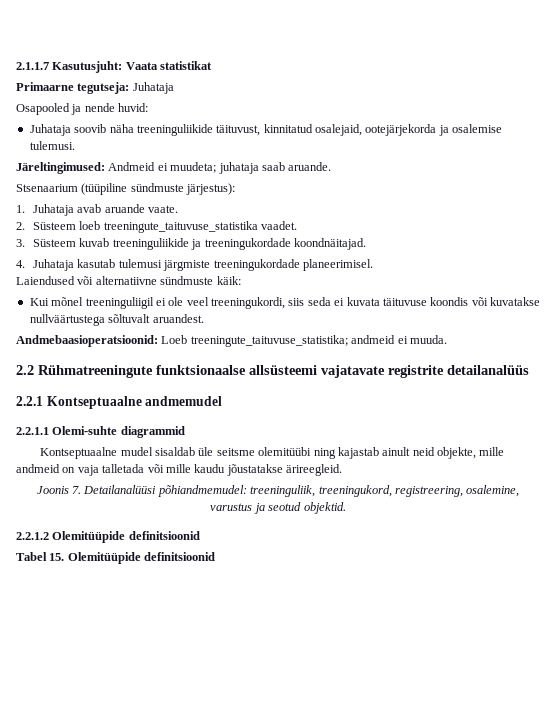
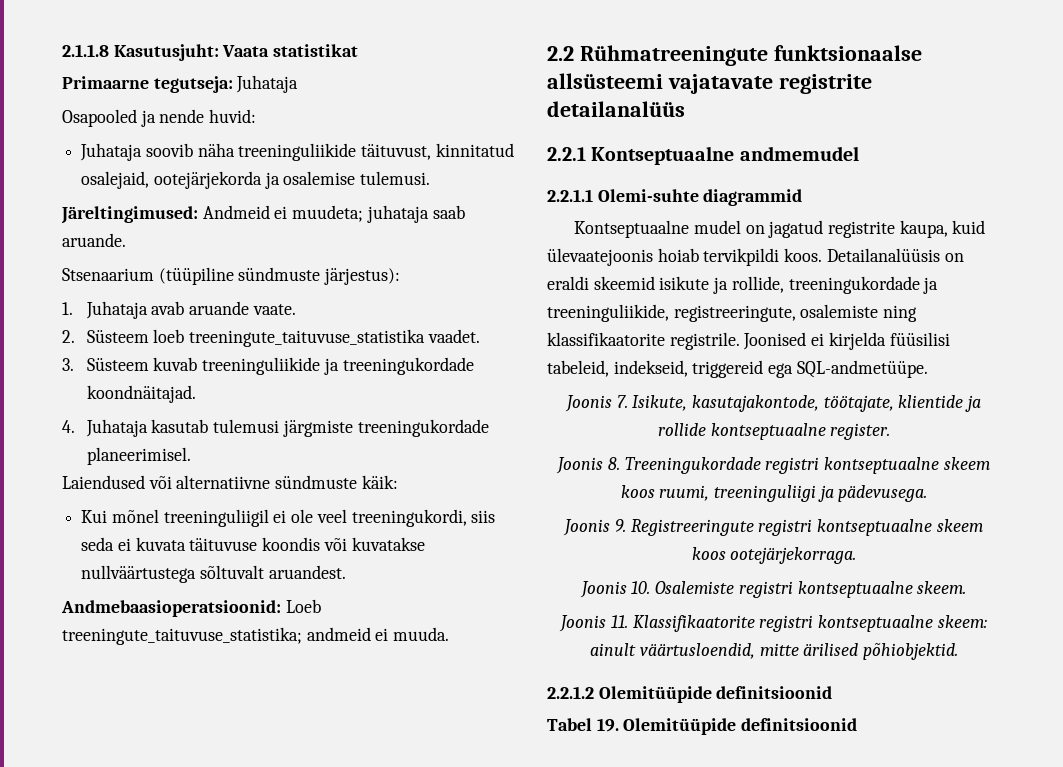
- 2.1.1.7 Kasutusjuht: Vaata statistikat
+ 2.1.1.8 Kasutusjuht: Vaata statistikat
- Kontseptuaalne mudel sisaldab üle seitsme olemitüübi ning kajastab ainult neid objekte, mille andmeid on vaja talletada või mille kaudu jõustatakse ärireegleid.
- Joonis 7. Detailanalüüsi põhiandmemudel: treeninguliik, treeningukord, registreering, osalemine, varustus ja seotud objektid.
+ Kontseptuaalne mudel on jagatud registrite kaupa, kuid ülevaatejoonis hoiab tervikpildi koos. Detailanalüüsis on eraldi skeemid isikute ja rollide, treeningukordade ja treeninguliikide, registreeringute, osalemiste ning klassifikaatorite registrile. Joonised ei kirjelda füüsilisi tabeleid, indekseid, triggereid ega SQL-andmetüüpe.
+ Joonis 7. Isikute, kasutajakontode, töötajate, klientide ja rollide kontseptuaalne register.
+ Joonis 8. Treeningukordade registri kontseptuaalne skeem koos ruumi, treeninguliigi ja pädevusega.
+ Joonis 9. Registreeringute registri kontseptuaalne skeem koos ootejärjekorraga.
+ Joonis 10. Osalemiste registri kontseptuaalne skeem.
+ Joonis 11. Klassifikaatorite registri kontseptuaalne skeem: ainult väärtusloendid, mitte ärilised põhiobjektid.
- Tabel 15. Olemitüüpide definitsioonid
+ Tabel 19. Olemitüüpide definitsioonid

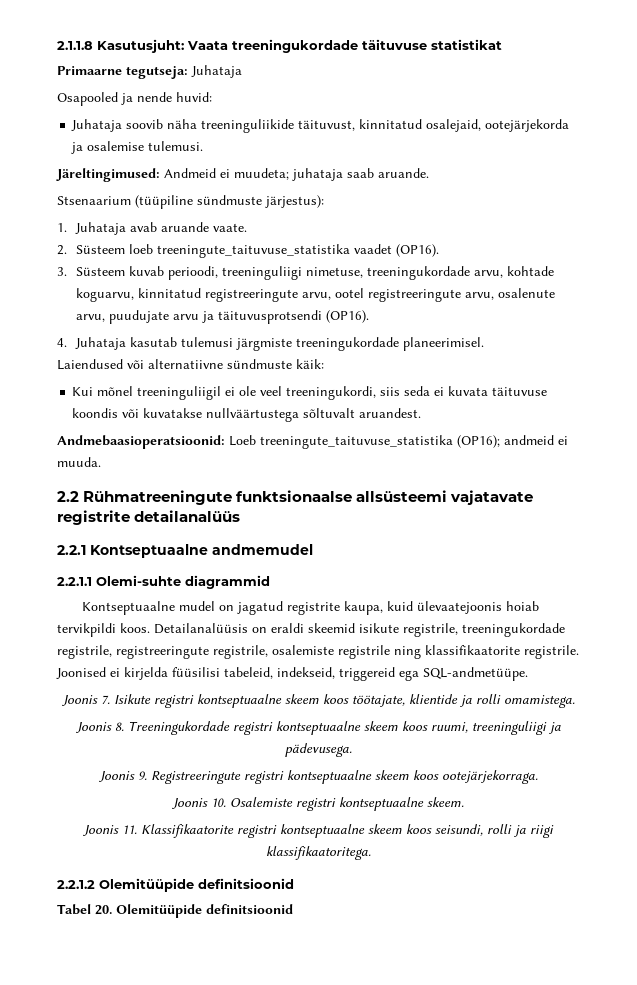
- 2.1.1.8 Kasutusjuht: Vaata statistikat
+ 2.1.1.8 Kasutusjuht: Vaata treeningukordade täituvuse statistikat
- 2. Süsteem loeb treeningute_taituvuse_statistika vaadet.
+ 2. Süsteem loeb treeningute_taituvuse_statistika vaadet (OP16).
- 3. Süsteem kuvab treeninguliikide ja treeningukordade koondnäitajad.
+ 3. Süsteem kuvab perioodi, treeninguliigi nimetuse, treeningukordade arvu, kohtade koguarvu, kinnitatud registreeringute arvu, ootel registreeringute arvu, osalenute arvu, puudujate arvu ja täituvusprotsendi (OP16).
- Andmebaasioperatsioonid: Loeb treeningute_taituvuse_statistika; andmeid ei muuda.
+ Andmebaasioperatsioonid: Loeb treeningute_taituvuse_statistika (OP16); andmeid ei muuda.
- Detailanalüüsis on eraldi skeemid isikute ja rollide, treeningukordade ja treeninguliikide, registreeringute, osalemiste ning klassifikaatorite registrile.
+ Detailanalüüsis on eraldi skeemid isikute registrile, treeningukordade registrile, registreeringute registrile, osalemiste registrile ning klassifikaatorite registrile.
- Joonis 7. Isikute, kasutajakontode, töötajate, klientide ja rollide kontseptuaalne register.
+ Joonis 7. Isikute registri kontseptuaalne skeem koos töötajate, klientide ja rolli omamistega.
- Joonis 11. Klassifikaatorite registri kontseptuaalne skeem: ainult väärtusloendid, mitte ärilised põhiobjektid.
+ Joonis 11. Klassifikaatorite registri kontseptuaalne skeem koos seisundi, rolli ja riigi klassifikaatoritega.
- Tabel 19. Olemitüüpide definitsioonid
+ Tabel 20. Olemitüüpide definitsioonid

